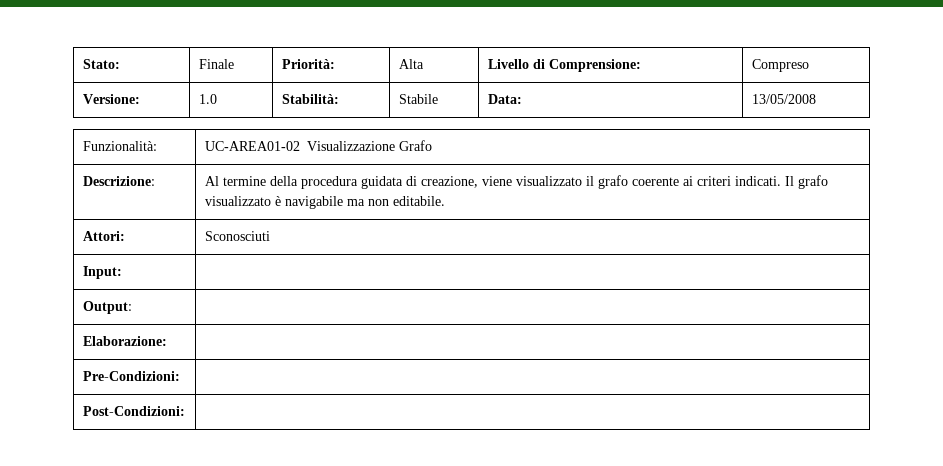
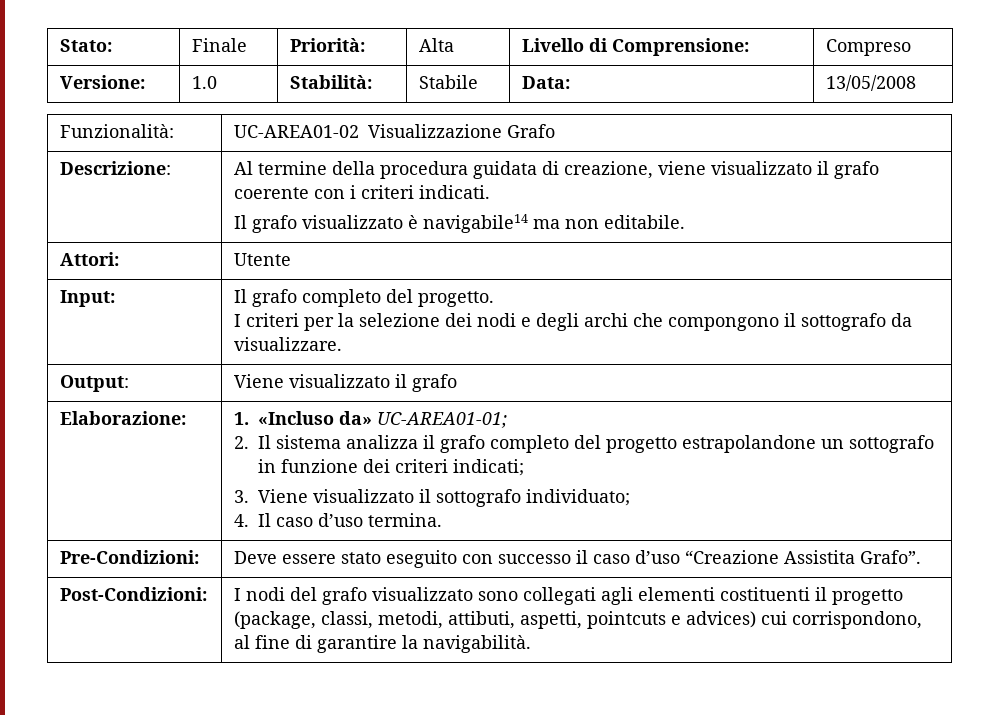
- Descrizione: | Al termine della procedura guidata di creazione, viene visualizzato il grafo coerente ai criteri indicati. Il grafo visualizzato è navigabile ma non editabile.
+ Descrizione: | Al termine della procedura guidata di creazione, viene visualizzato il grafo coerente con i criteri indicati.
+ Il grafo visualizzato è navigabile14 ma non editabile.
- Attori: | Sconosciuti
+ Attori: | Utente
- Input: |
- Output: |
- Elaborazione: |
- Pre-Condizioni: |
- Post-Condizioni: |
+ Input: | Il grafo completo del progetto.
+ I criteri per la selezione dei nodi e degli archi che compongono il sottografo da visualizzare.
+ Output: | Viene visualizzato il grafo
+ Elaborazione: | 1. «Incluso da» UC-AREA01-01;
+ 2. Il sistema analizza il grafo completo del progetto estrapolandone un sottografo in funzione dei criteri indicati;
+ 3. Viene visualizzato il sottografo individuato;
+ 4. Il caso d’uso termina.
+ Pre-Condizioni: | Deve essere stato eseguito con successo il caso d’uso “Creazione Assistita Grafo”.
+ Post-Condizioni: | I nodi del grafo visualizzato sono collegati agli elementi costituenti il progetto (package, classi, metodi, attibuti, aspetti, pointcuts e advices) cui corrispondono, al fine di garantire la navigabilità.

